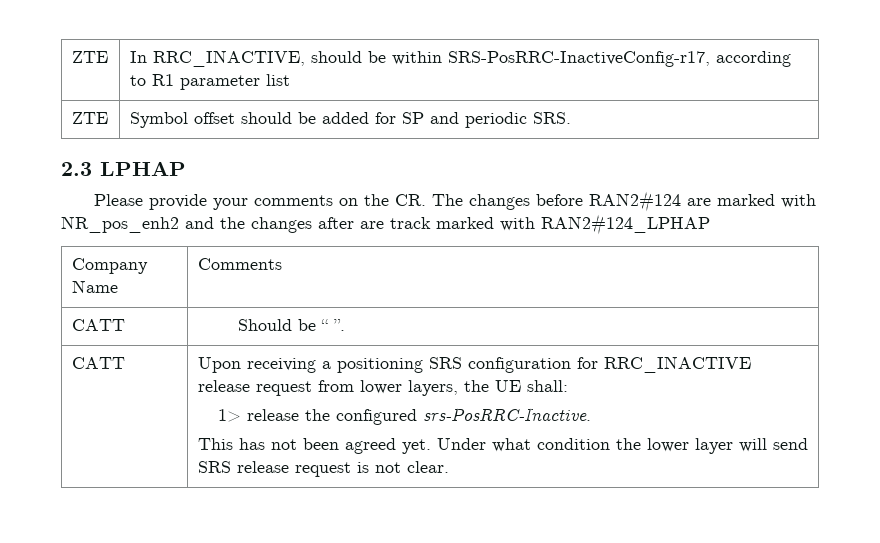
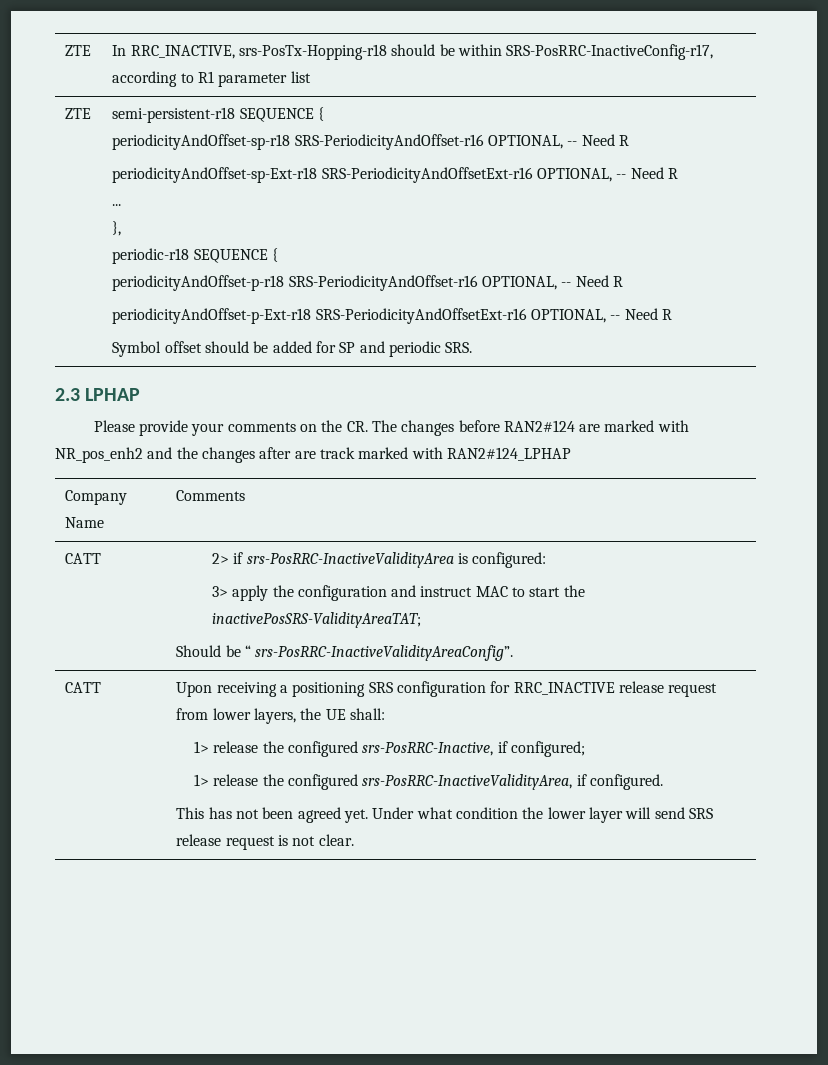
- ZTE | In RRC_INACTIVE, should be within SRS-PosRRC-InactiveConfig-r17, according to R1 parameter list
+ ZTE | In RRC_INACTIVE, srs-PosTx-Hopping-r18 should be within SRS-PosRRC-InactiveConfig-r17, according to R1 parameter list
+ semi-persistent-r18 SEQUENCE {
+ periodicityAndOffset-sp-r18 SRS-PeriodicityAndOffset-r16 OPTIONAL, -- Need R
+ periodicityAndOffset-sp-Ext-r18 SRS-PeriodicityAndOffsetExt-r16 OPTIONAL, -- Need R
+ ...
+ },
+ periodic-r18 SEQUENCE {
+ periodicityAndOffset-p-r18 SRS-PeriodicityAndOffset-r16 OPTIONAL, -- Need R
+ periodicityAndOffset-p-Ext-r18 SRS-PeriodicityAndOffsetExt-r16 OPTIONAL, -- Need R
- CATT | Should be “ ”.
+ CATT | 2> if srs-PosRRC-InactiveValidityArea is configured:
+ 3> apply the configuration and instruct MAC to start the inactivePosSRS-ValidityAreaTAT;
+ Should be “ srs-PosRRC-InactiveValidityAreaConfig”.
- 1> release the configured srs-PosRRC-Inactive.
+ 1> release the configured srs-PosRRC-Inactive, if configured;
+ 1> release the configured srs-PosRRC-InactiveValidityArea, if configured.

